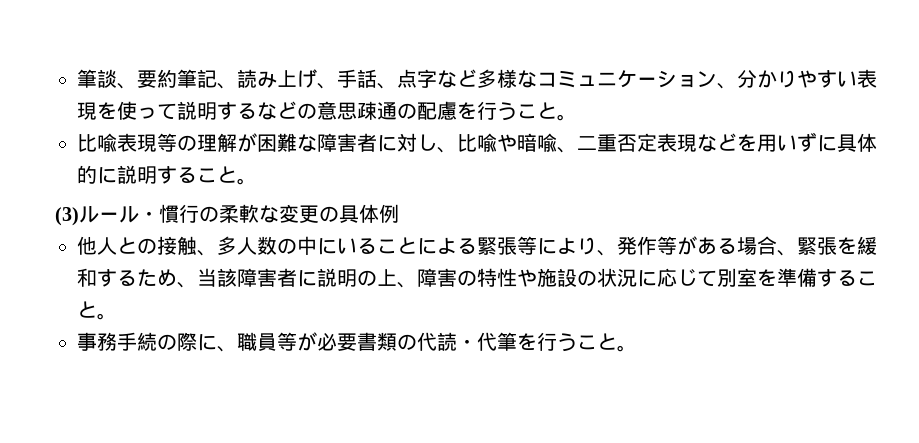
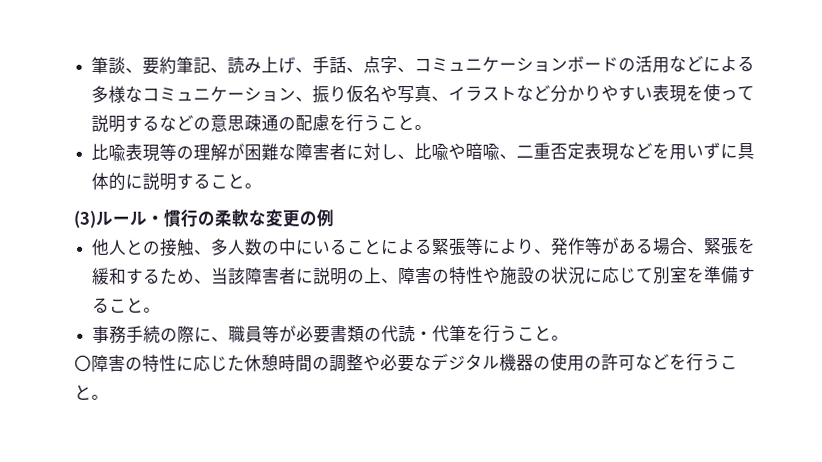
- 筆談、要約筆記、読み上げ、手話、点字など多様なコミュニケーション、分かりやすい表現を使って説明するなどの意思疎通の配慮を行うこと。
+ 筆談、要約筆記、読み上げ、手話、点字、コミュニケーションボードの活用などによる多様なコミュニケーション、振り仮名や写真、イラストなど分かりやすい表現を使って説明するなどの意思疎通の配慮を行うこと。
- (3)ルール・慣行の柔軟な変更の具体例
+ (3)ルール・慣行の柔軟な変更の例
+ 〇障害の特性に応じた休憩時間の調整や必要なデジタル機器の使用の許可などを行うこと。

